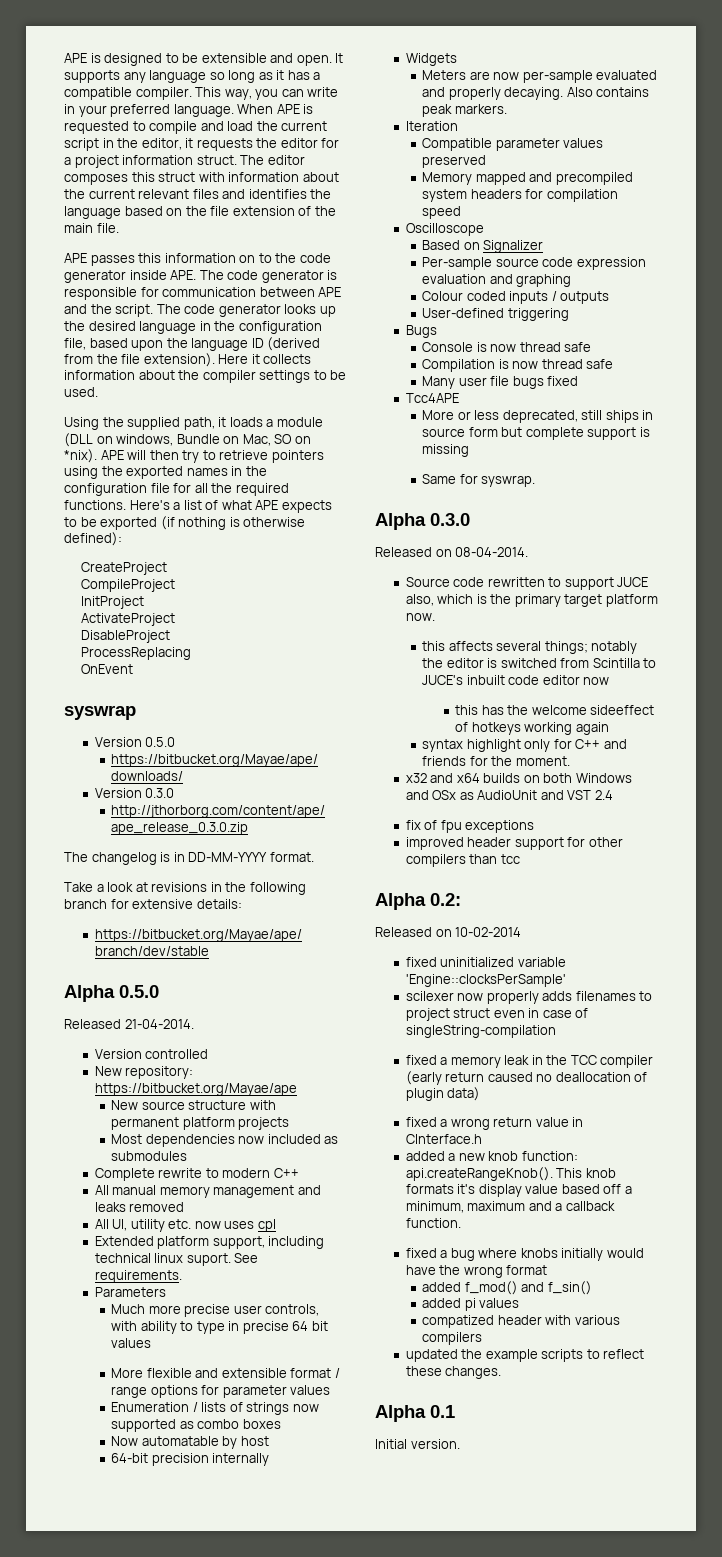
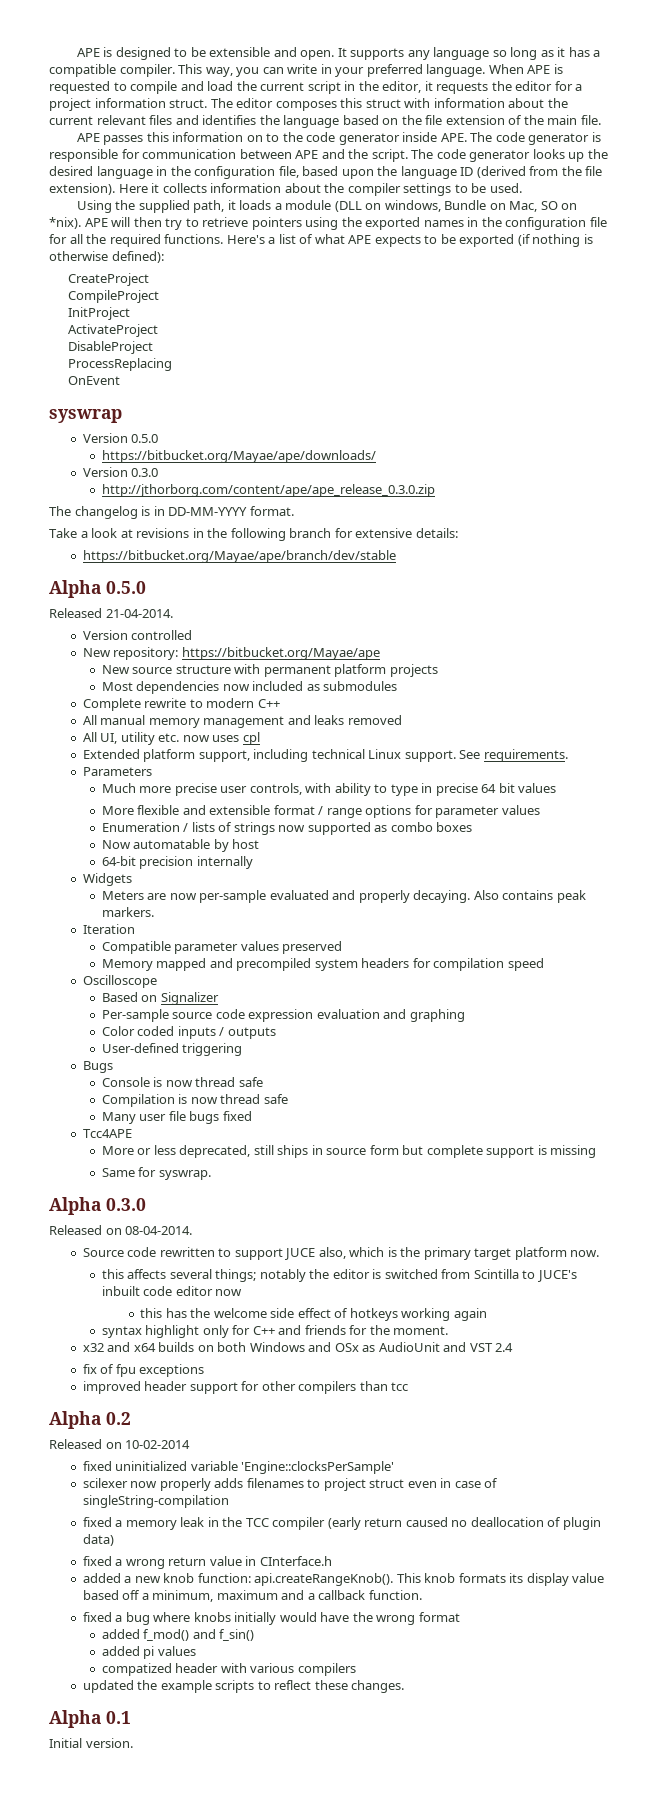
- Extended platform support, including technical linux suport.
+ Extended platform support, including technical Linux support.
- Colour coded inputs / outputs
+ Color coded inputs / outputs
- this has the welcome sideeffect of hotkeys working again
+ this has the welcome side effect of hotkeys working again
- Alpha 0.2:
+ Alpha 0.2
- added a new knob function: api.createRangeKnob(). This knob formats it's display value based off a minimum, maximum and a callback function.
+ added a new knob function: api.createRangeKnob(). This knob formats its display value based off a minimum, maximum and a callback function.

